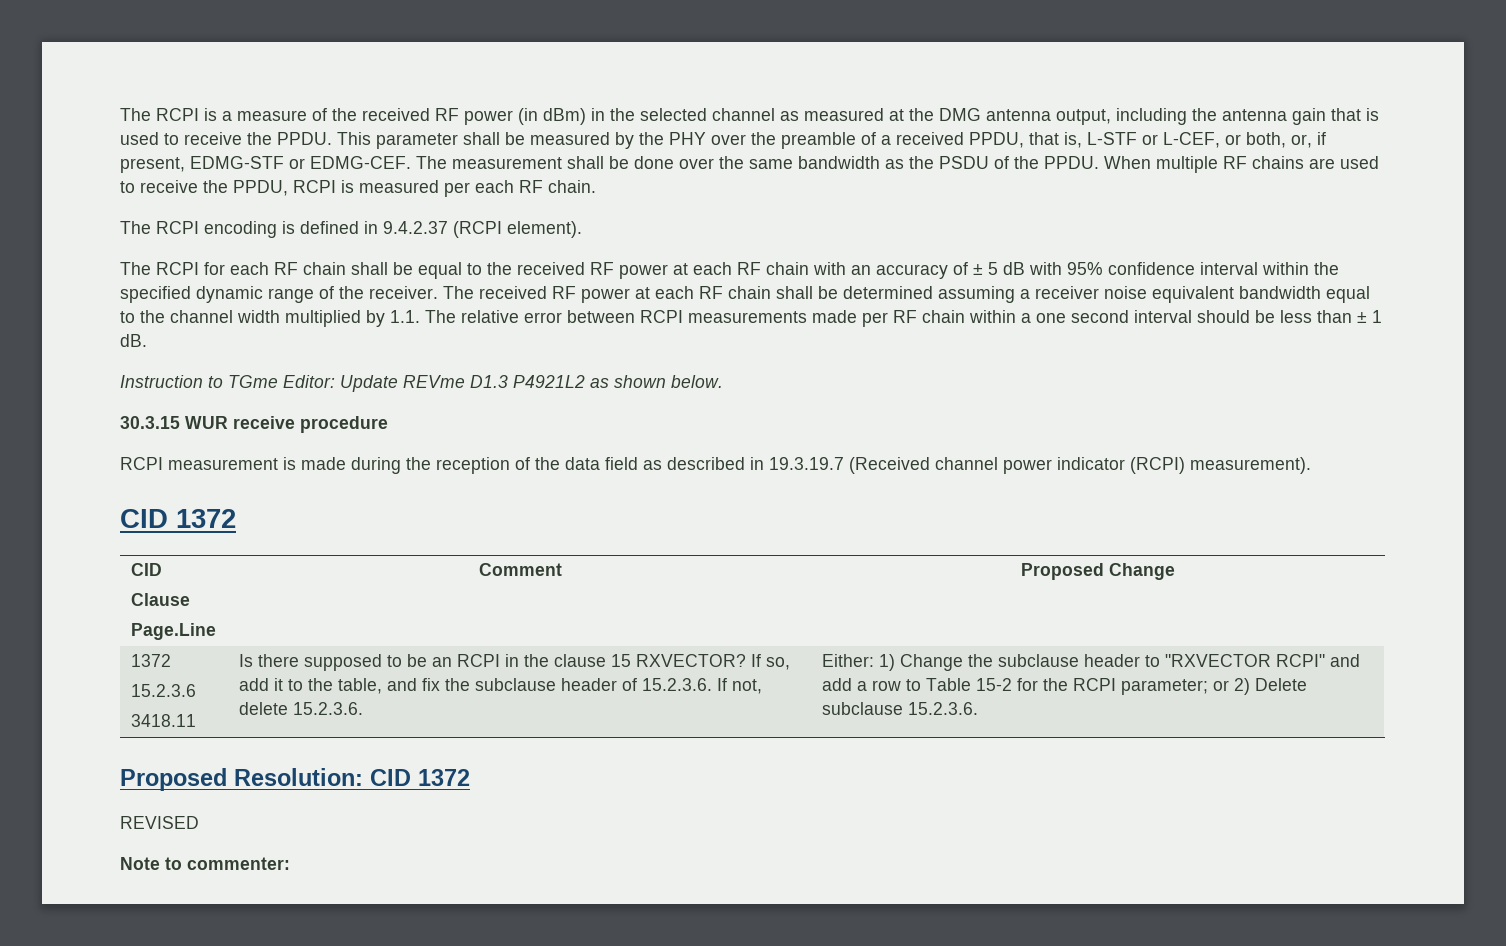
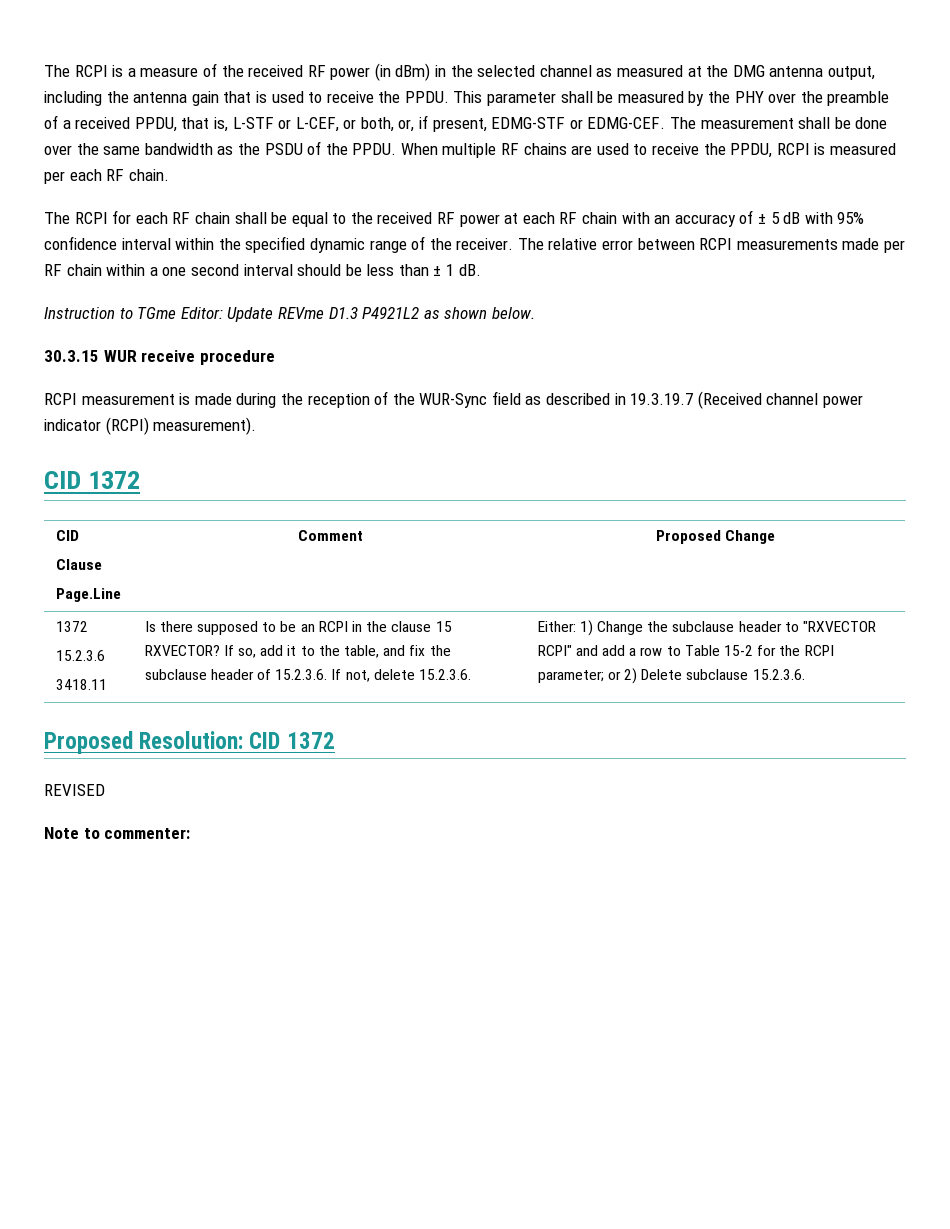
- The RCPI encoding is defined in 9.4.2.37 (RCPI element).
- The received RF power at each RF chain shall be determined assuming a receiver noise equivalent bandwidth equal to the channel width multiplied by 1.1. The relative error between RCPI measurements made per RF chain within a one second interval should be less than ± 1 dB.
+ The relative error between RCPI measurements made per RF chain within a one second interval should be less than ± 1 dB.
- RCPI measurement is made during the reception of the data field as described in 19.3.19.7 (Received channel power indicator (RCPI) measurement).
+ RCPI measurement is made during the reception of the WUR-Sync field as described in 19.3.19.7 (Received channel power indicator (RCPI) measurement).

